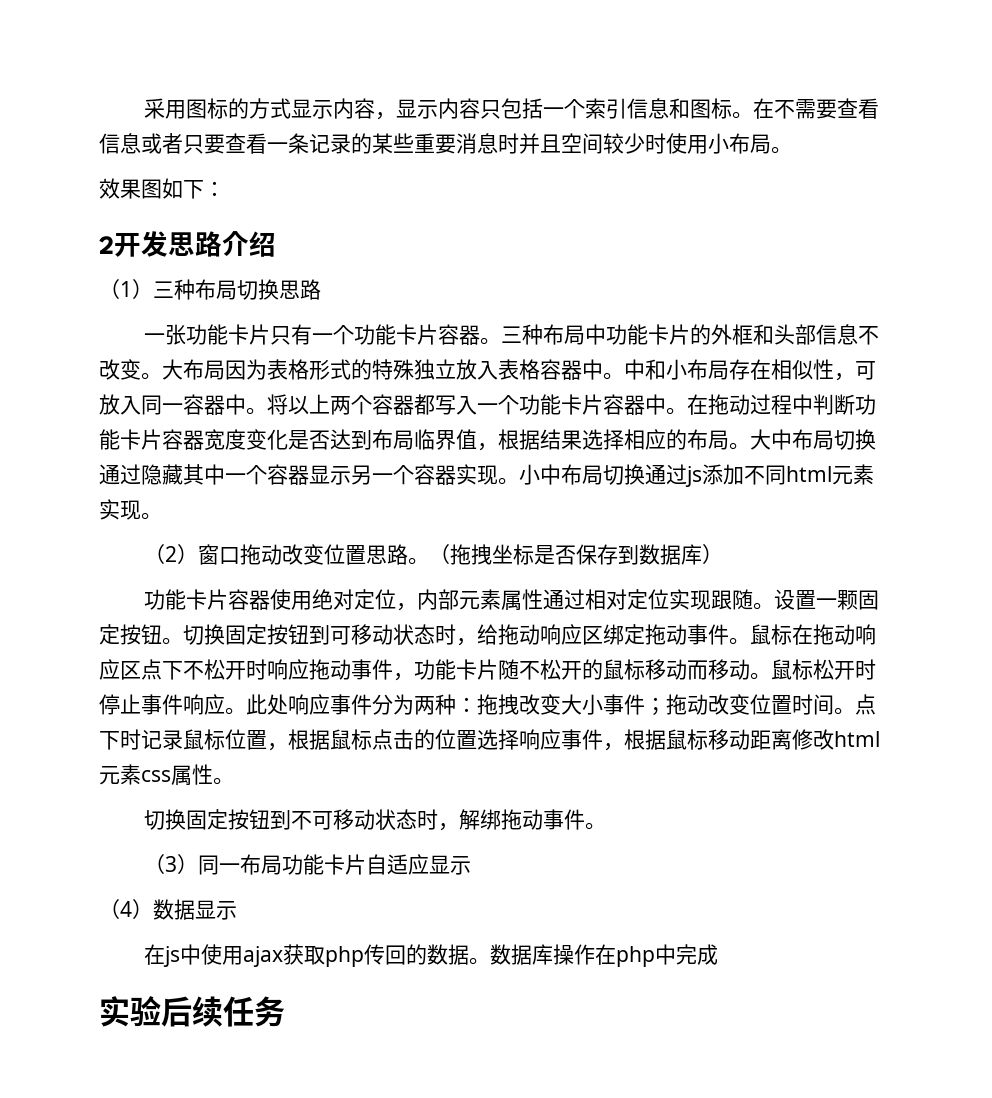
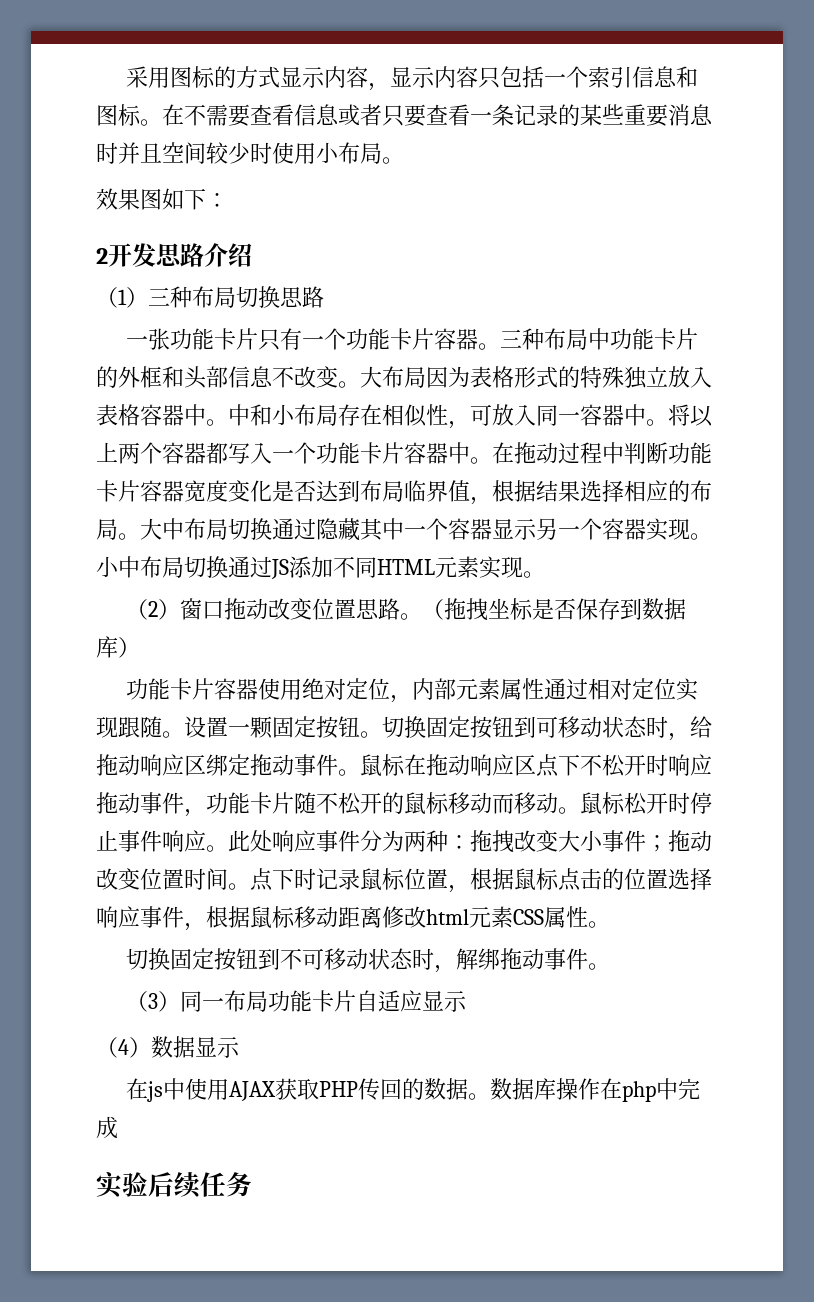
- 小中布局切换通过js添加不同html元素实现。
+ 小中布局切换通过JS添加不同HTML元素实现。
- 点下时记录鼠标位置，根据鼠标点击的位置选择响应事件，根据鼠标移动距离修改html元素css属性。
+ 点下时记录鼠标位置，根据鼠标点击的位置选择响应事件，根据鼠标移动距离修改html元素CSS属性。
- 在js中使用ajax获取php传回的数据。
+ 在js中使用AJAX获取PHP传回的数据。

